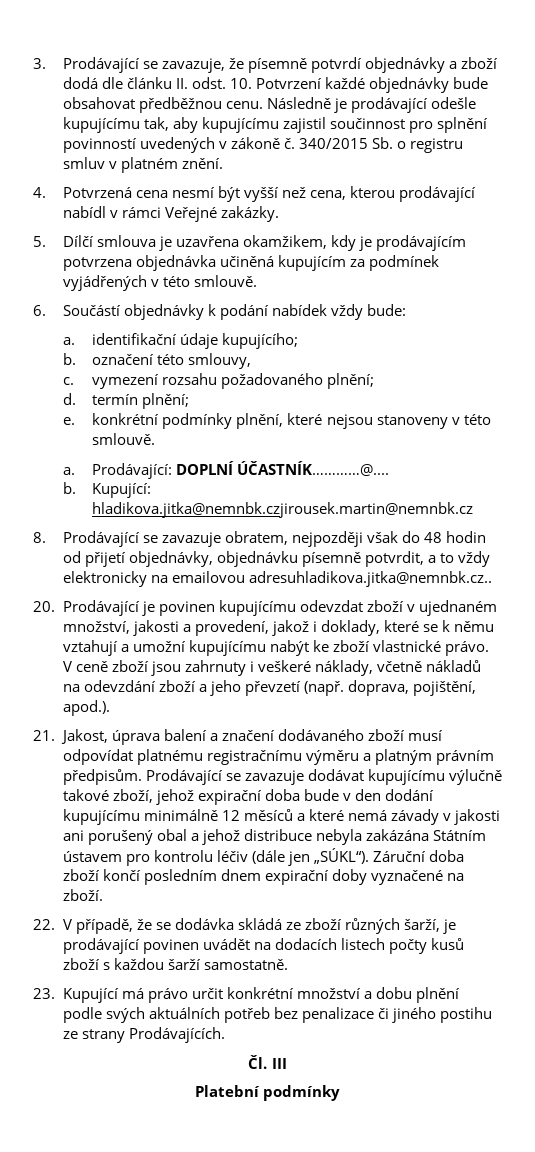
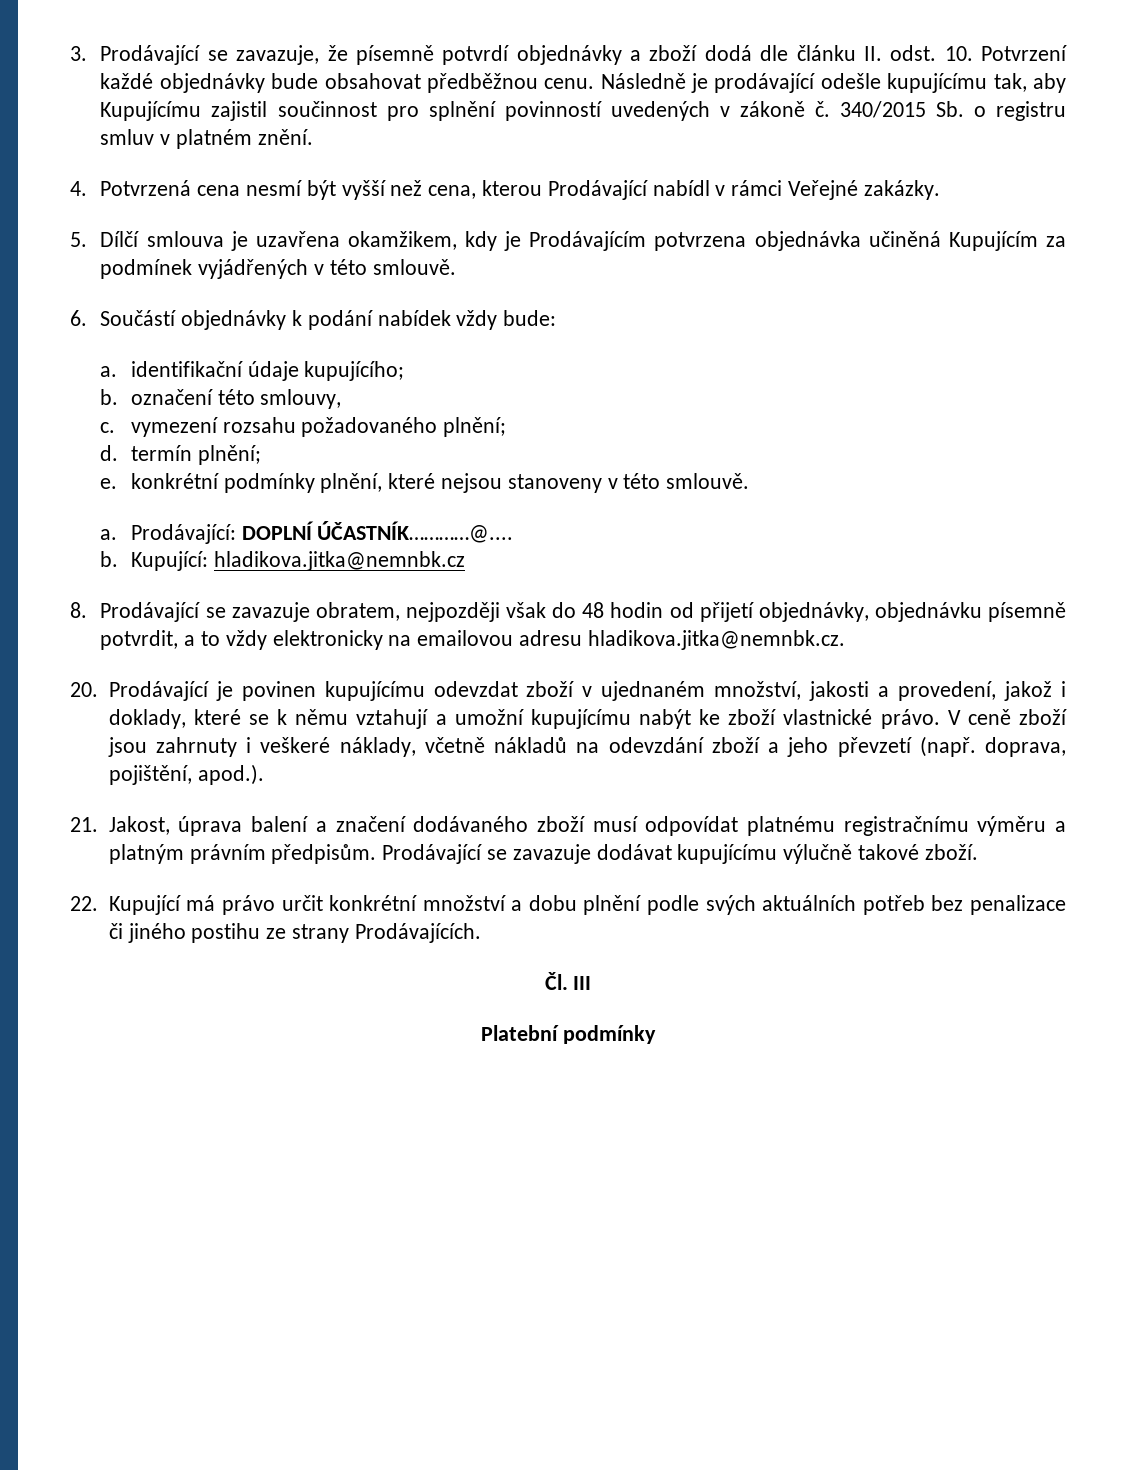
- Následně je prodávající odešle kupujícímu tak, aby kupujícímu zajistil součinnost pro splnění povinností uvedených v zákoně č.
+ Následně je prodávající odešle kupujícímu tak, aby Kupujícímu zajistil součinnost pro splnění povinností uvedených v zákoně č.
- 4. Potvrzená cena nesmí být vyšší než cena, kterou prodávající nabídl v rámci Veřejné zakázky.
+ 4. Potvrzená cena nesmí být vyšší než cena, kterou Prodávající nabídl v rámci Veřejné zakázky.
- 5. Dílčí smlouva je uzavřena okamžikem, kdy je prodávajícím potvrzena objednávka učiněná kupujícím za podmínek vyjádřených v této smlouvě.
+ 5. Dílčí smlouva je uzavřena okamžikem, kdy je Prodávajícím potvrzena objednávka učiněná Kupujícím za podmínek vyjádřených v této smlouvě.
- Kupující: hladikova.jitka@nemnbk.czjirousek.martin@nemnbk.cz
+ Kupující: hladikova.jitka@nemnbk.cz
- 8. Prodávající se zavazuje obratem, nejpozději však do 48 hodin od přijetí objednávky, objednávku písemně potvrdit, a to vždy elektronicky na emailovou adresuhladikova.jitka@nemnbk.cz..
+ 8. Prodávající se zavazuje obratem, nejpozději však do 48 hodin od přijetí objednávky, objednávku písemně potvrdit, a to vždy elektronicky na emailovou adresu hladikova.jitka@nemnbk.cz.
- Prodávající se zavazuje dodávat kupujícímu výlučně takové zboží, jehož expirační doba bude v den dodání kupujícímu minimálně 12 měsíců a které nemá závady v jakosti ani porušený obal a jehož distribuce nebyla zakázána Státním ústavem pro kontrolu léčiv (dále jen „SÚKL“). Záruční doba zboží končí posledním dnem expirační doby vyznačené na zboží.
- 22. V případě, že se dodávka skládá ze zboží různých šarží, je prodávající povinen uvádět na dodacích listech počty kusů zboží s každou šarží samostatně.
- 23. Kupující má právo určit konkrétní množství a dobu plnění podle svých aktuálních potřeb bez penalizace či jiného postihu ze strany Prodávajících.
+ Prodávající se zavazuje dodávat kupujícímu výlučně takové zboží.
+ 22. Kupující má právo určit konkrétní množství a dobu plnění podle svých aktuálních potřeb bez penalizace či jiného postihu ze strany Prodávajících.

